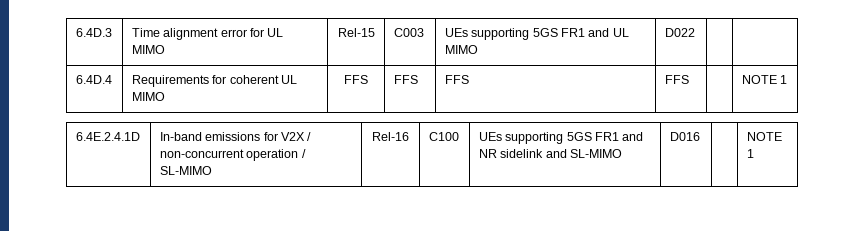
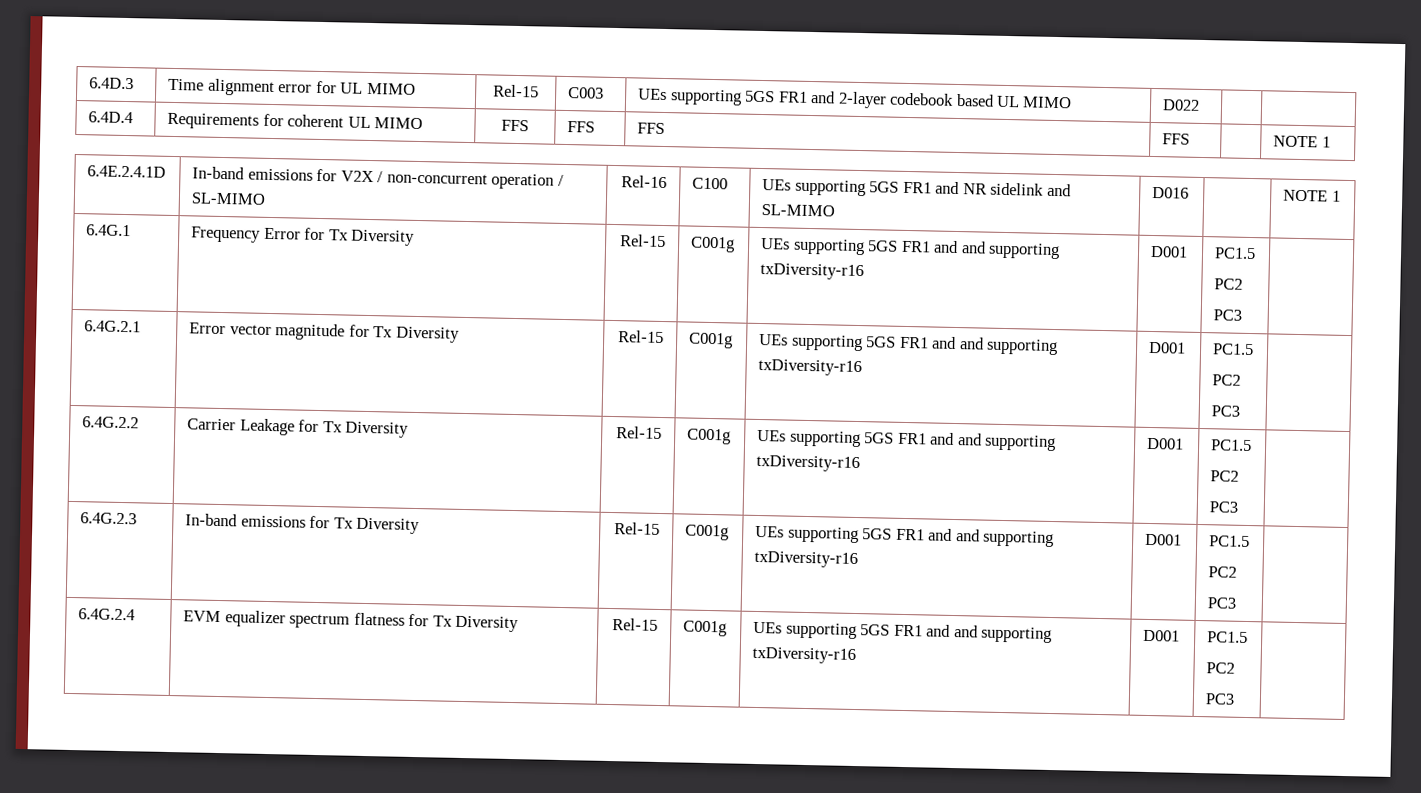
- 6.4D.3 | Time alignment error for UL MIMO | Rel-15 | C003 | UEs supporting 5GS FR1 and UL MIMO | D022 | |
+ 6.4D.3 | Time alignment error for UL MIMO | Rel-15 | C003 | UEs supporting 5GS FR1 and 2-layer codebook based UL MIMO | D022 | |
+ 6.4G.1 | Frequency Error for Tx Diversity | Rel-15 | C001g | UEs supporting 5GS FR1 and and supporting txDiversity-r16 | D001 | PC1.5
+ PC2
+ PC3 |
+ 6.4G.2.1 | Error vector magnitude for Tx Diversity | Rel-15 | C001g | UEs supporting 5GS FR1 and and supporting txDiversity-r16 | D001 | PC1.5
+ PC2
+ PC3 |
+ 6.4G.2.2 | Carrier Leakage for Tx Diversity | Rel-15 | C001g | UEs supporting 5GS FR1 and and supporting txDiversity-r16 | D001 | PC1.5
+ PC2
+ PC3 |
+ 6.4G.2.3 | In-band emissions for Tx Diversity | Rel-15 | C001g | UEs supporting 5GS FR1 and and supporting txDiversity-r16 | D001 | PC1.5
+ PC2
+ PC3 |
+ 6.4G.2.4 | EVM equalizer spectrum flatness for Tx Diversity | Rel-15 | C001g | UEs supporting 5GS FR1 and and supporting txDiversity-r16 | D001 | PC1.5
+ PC2
+ PC3 |

